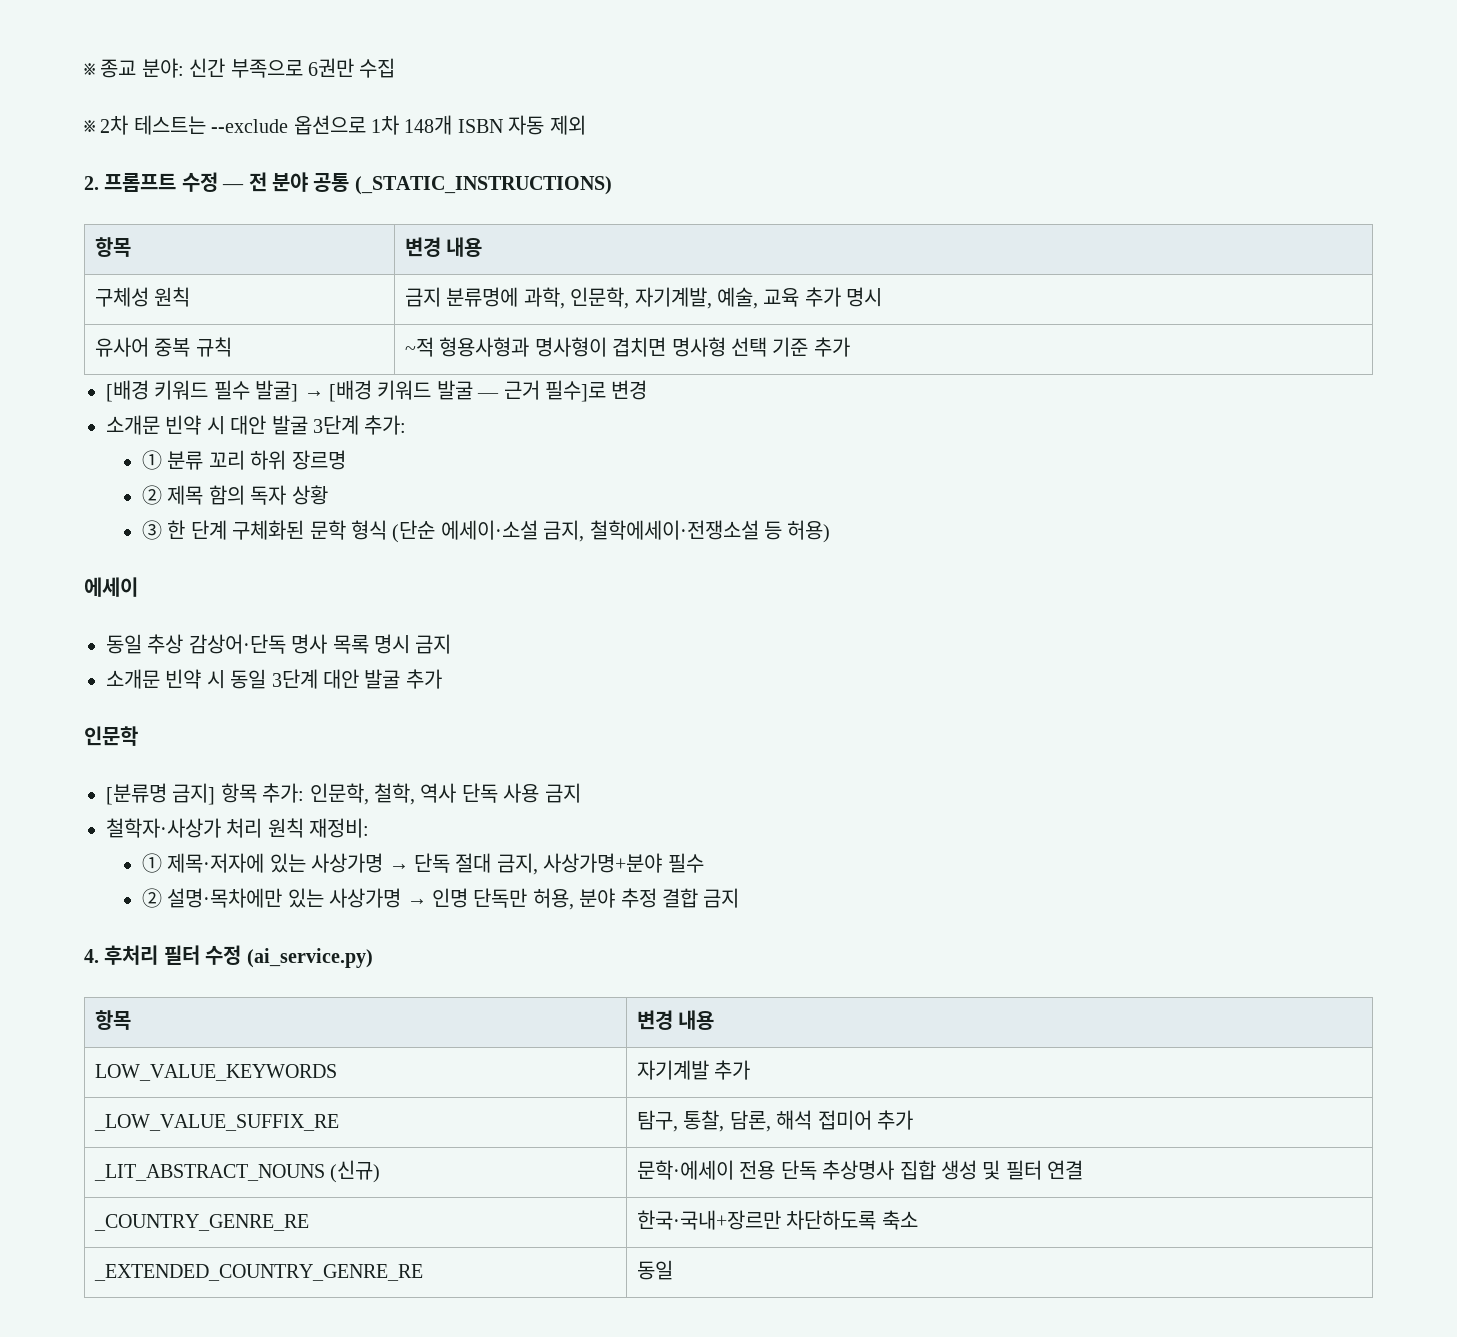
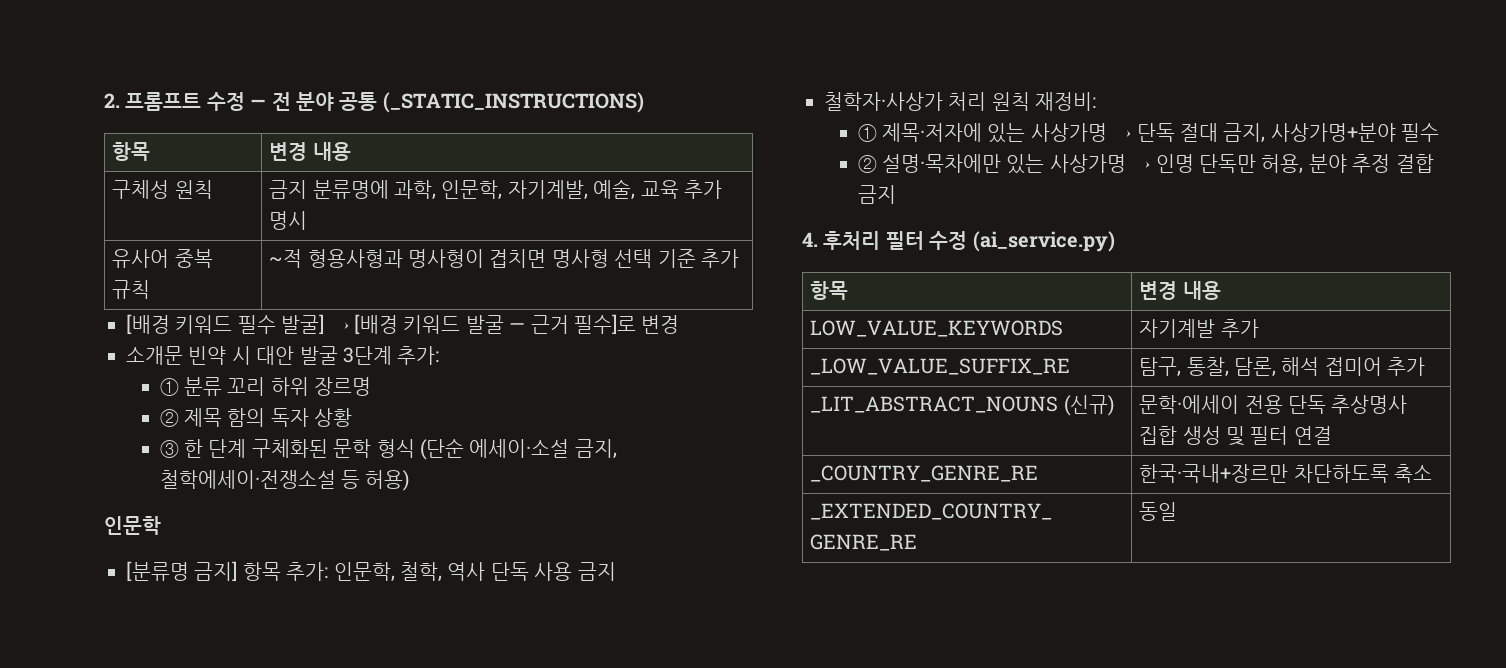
- ※ 종교 분야: 신간 부족으로 6권만 수집
- ※ 2차 테스트는 --exclude 옵션으로 1차 148개 ISBN 자동 제외
- 에세이
- 동일 추상 감상어·단독 명사 목록 명시 금지
- 소개문 빈약 시 동일 3단계 대안 발굴 추가

